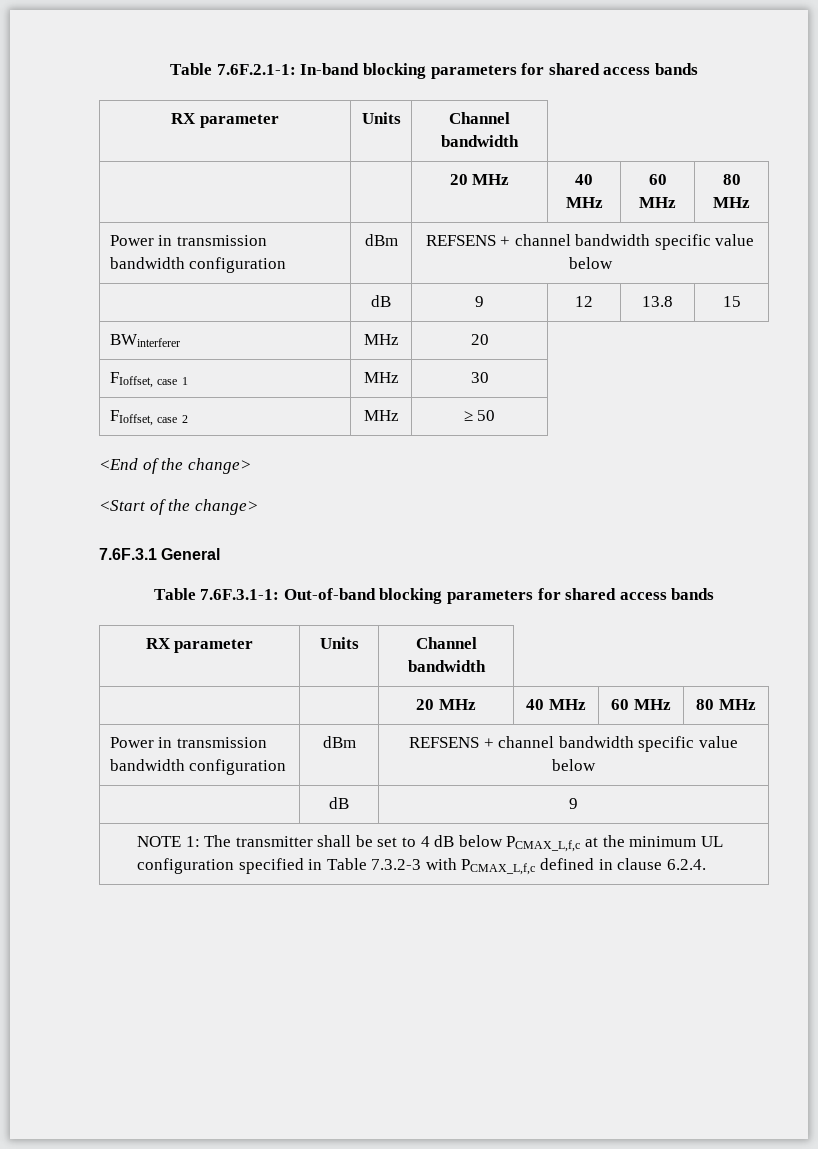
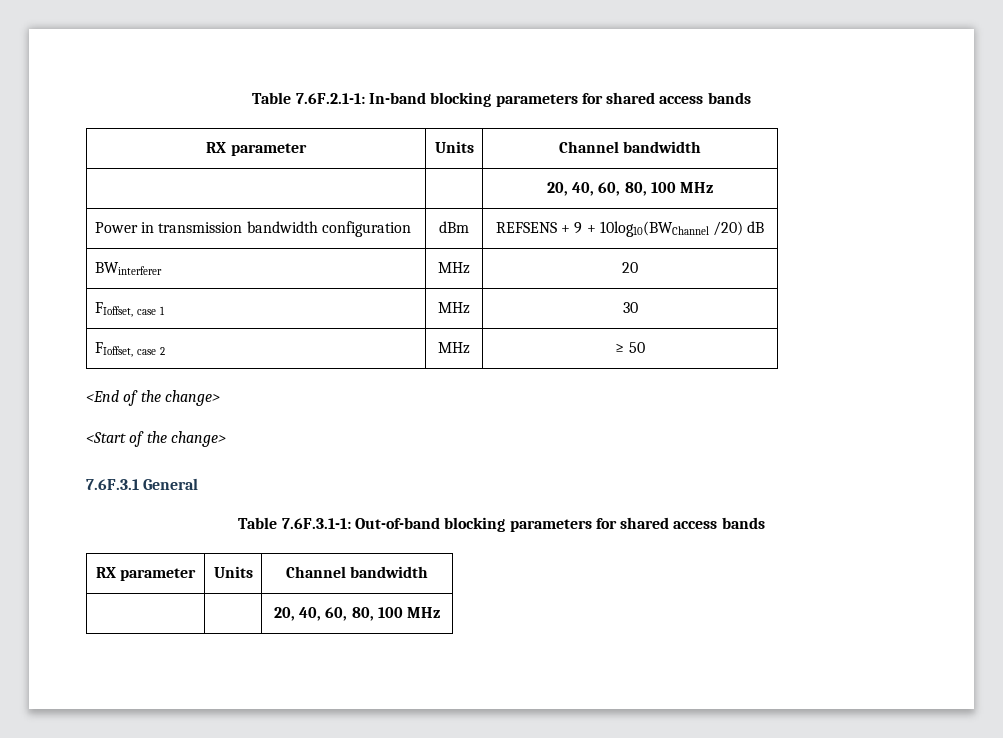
  Table 7.6F.2.1-1: In-band blocking parameters for shared access bands
  RX parameter | Units | Channel bandwidth
- | | 20 MHz | 40 MHz | 60 MHz | 80 MHz
- Power in transmission bandwidth configuration | dBm | REFSENS + channel bandwidth specific value below
- | dB | 9 | 12 | 13.8 | 15
+ | | 20, 40, 60, 80, 100 MHz
+ Power in transmission bandwidth configuration | dBm | REFSENS + 9 + 10log10(BWChannel /20) dB
  Table 7.6F.3.1-1: Out-of-band blocking parameters for shared access bands
  RX parameter | Units | Channel bandwidth
- | | 20 MHz | 40 MHz | 60 MHz | 80 MHz
- Power in transmission bandwidth configuration | dBm | REFSENS + channel bandwidth specific value below
- | dB | 9
- NOTE 1: The transmitter shall be set to 4 dB below PCMAX_L,f,c at the minimum UL configuration specified in Table 7.3.2-3 with PCMAX_L,f,c defined in clause 6.2.4.
+ | | 20, 40, 60, 80, 100 MHz

